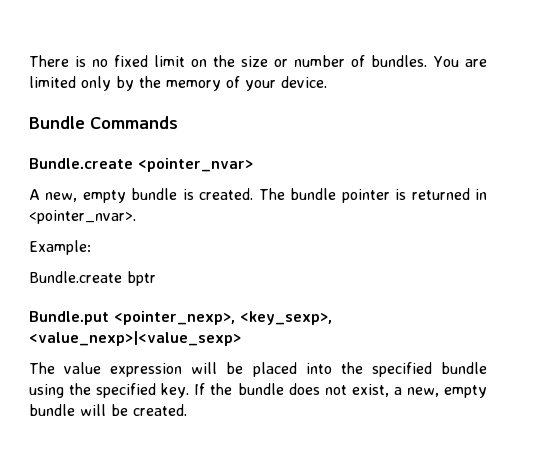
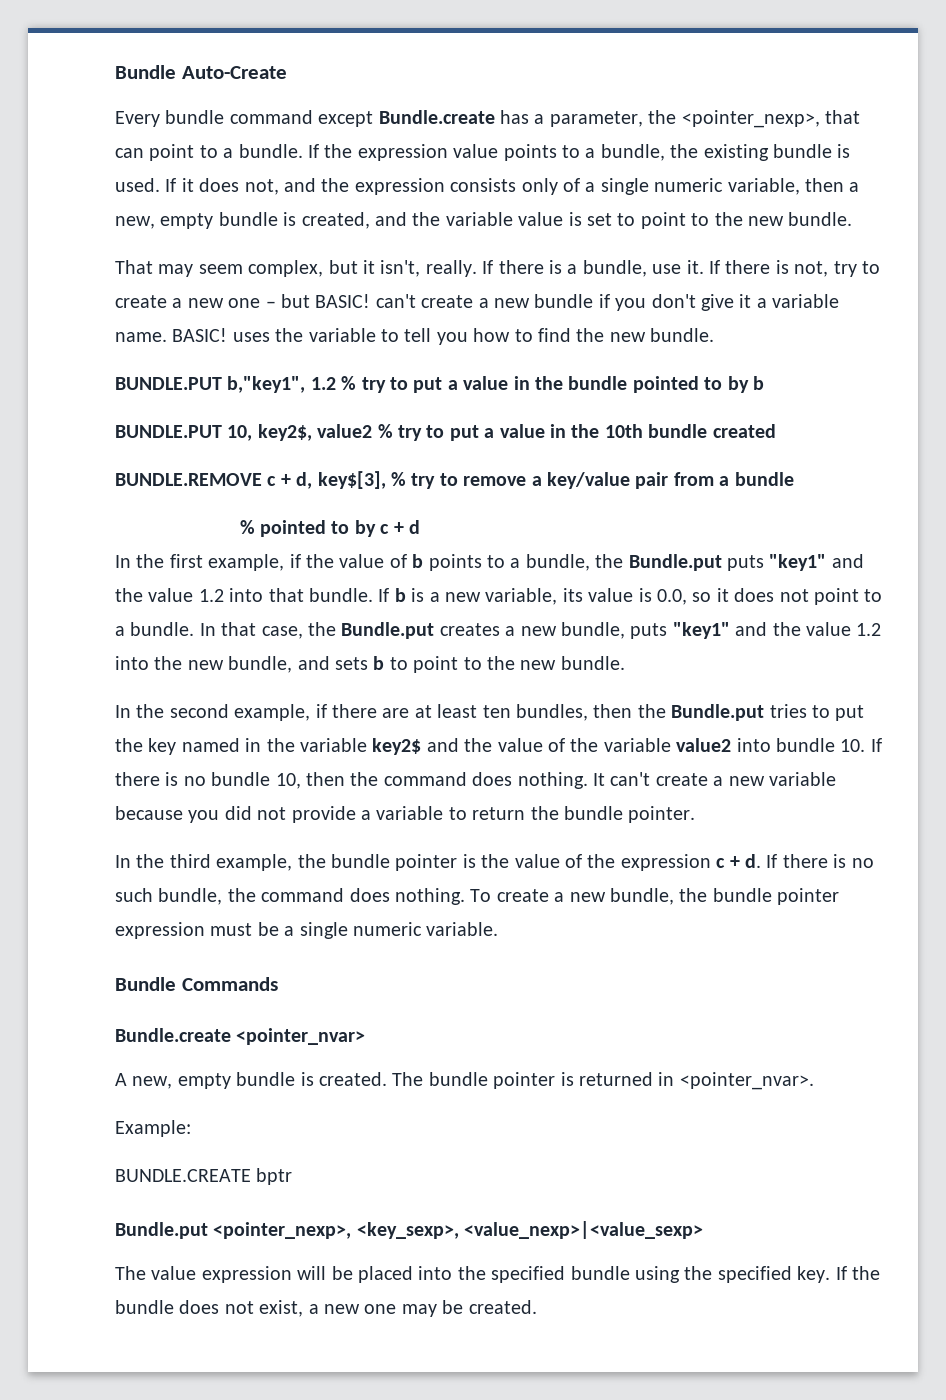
- There is no fixed limit on the size or number of bundles. You are limited only by the memory of your device.
+ Bundle Auto-Create
+ Every bundle command except Bundle.create has a parameter, the <pointer_nexp>, that can point to a bundle. If the expression value points to a bundle, the existing bundle is used. If it does not, and the expression consists only of a single numeric variable, then a new, empty bundle is created, and the variable value is set to point to the new bundle.
+ That may seem complex, but it isn't, really. If there is a bundle, use it. If there is not, try to create a new one – but BASIC! can't create a new bundle if you don't give it a variable name. BASIC! uses the variable to tell you how to find the new bundle.
+ BUNDLE.PUT b,"key1", 1.2 % try to put a value in the bundle pointed to by b
+ BUNDLE.PUT 10, key2$, value2 % try to put a value in the 10th bundle created
+ BUNDLE.REMOVE c + d, key$[3], % try to remove a key/value pair from a bundle
+ % pointed to by c + d
+ In the first example, if the value of b points to a bundle, the Bundle.put puts "key1" and the value 1.2 into that bundle. If b is a new variable, its value is 0.0, so it does not point to a bundle. In that case, the Bundle.put creates a new bundle, puts "key1" and the value 1.2 into the new bundle, and sets b to point to the new bundle.
+ In the second example, if there are at least ten bundles, then the Bundle.put tries to put the key named in the variable key2$ and the value of the variable value2 into bundle 10. If there is no bundle 10, then the command does nothing. It can't create a new variable because you did not provide a variable to return the bundle pointer.
+ In the third example, the bundle pointer is the value of the expression c + d. If there is no such bundle, the command does nothing. To create a new bundle, the bundle pointer expression must be a single numeric variable.
- Bundle.create bptr
+ BUNDLE.CREATE bptr
- If the bundle does not exist, a new, empty bundle will be created.
+ If the bundle does not exist, a new one may be created.

